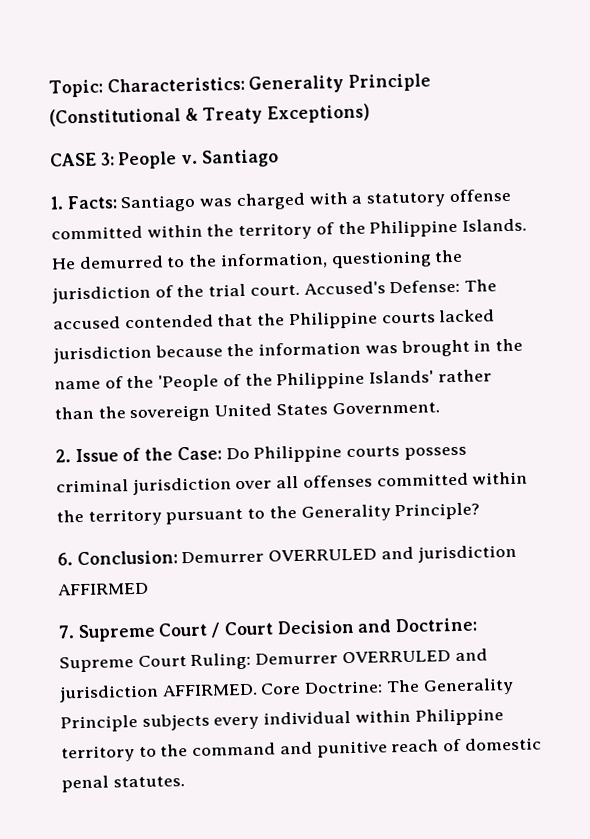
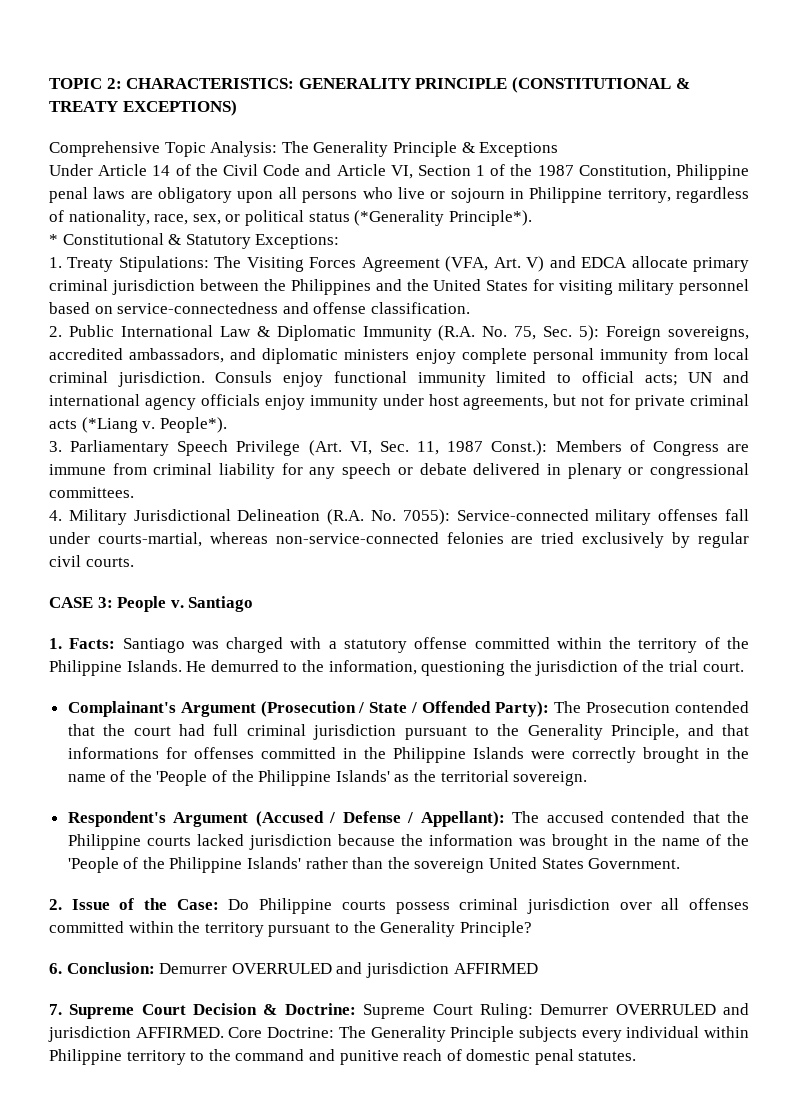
- Topic: Characteristics: Generality Principle (Constitutional & Treaty Exceptions)
+ TOPIC 2: CHARACTERISTICS: GENERALITY PRINCIPLE (CONSTITUTIONAL & TREATY EXCEPTIONS)
+ Comprehensive Topic Analysis: The Generality Principle & Exceptions
+ Under Article 14 of the Civil Code and Article VI, Section 1 of the 1987 Constitution, Philippine penal laws are obligatory upon all persons who live or sojourn in Philippine territory, regardless of nationality, race, sex, or political status (*Generality Principle*).
+ * Constitutional & Statutory Exceptions:
+ 1. Treaty Stipulations: The Visiting Forces Agreement (VFA, Art. V) and EDCA allocate primary criminal jurisdiction between the Philippines and the United States for visiting military personnel based on service-connectedness and offense classification.
+ 2. Public International Law & Diplomatic Immunity (R.A. No. 75, Sec. 5): Foreign sovereigns, accredited ambassadors, and diplomatic ministers enjoy complete personal immunity from local criminal jurisdiction. Consuls enjoy functional immunity limited to official acts; UN and international agency officials enjoy immunity under host agreements, but not for private criminal acts (*Liang v. People*).
+ 3. Parliamentary Speech Privilege (Art. VI, Sec. 11, 1987 Const.): Members of Congress are immune from criminal liability for any speech or debate delivered in plenary or congressional committees.
+ 4. Military Jurisdictional Delineation (R.A. No. 7055): Service-connected military offenses fall under courts-martial, whereas non-service-connected felonies are tried exclusively by regular civil courts.
- He demurred to the information, questioning the jurisdiction of the trial court. Accused's Defense: The accused contended that the Philippine courts lacked jurisdiction because the information was brought in the name of the 'People of the Philippine Islands' rather than the sovereign United States Government.
+ He demurred to the information, questioning the jurisdiction of the trial court.
+ Complainant's Argument (Prosecution / State / Offended Party): The Prosecution contended that the court had full criminal jurisdiction pursuant to the Generality Principle, and that informations for offenses committed in the Philippine Islands were correctly brought in the name of the 'People of the Philippine Islands' as the territorial sovereign.
+ Respondent's Argument (Accused / Defense / Appellant): The accused contended that the Philippine courts lacked jurisdiction because the information was brought in the name of the 'People of the Philippine Islands' rather than the sovereign United States Government.
- 7. Supreme Court / Court Decision and Doctrine: Supreme Court Ruling: Demurrer OVERRULED and jurisdiction AFFIRMED.
+ 7. Supreme Court Decision & Doctrine: Supreme Court Ruling: Demurrer OVERRULED and jurisdiction AFFIRMED.

